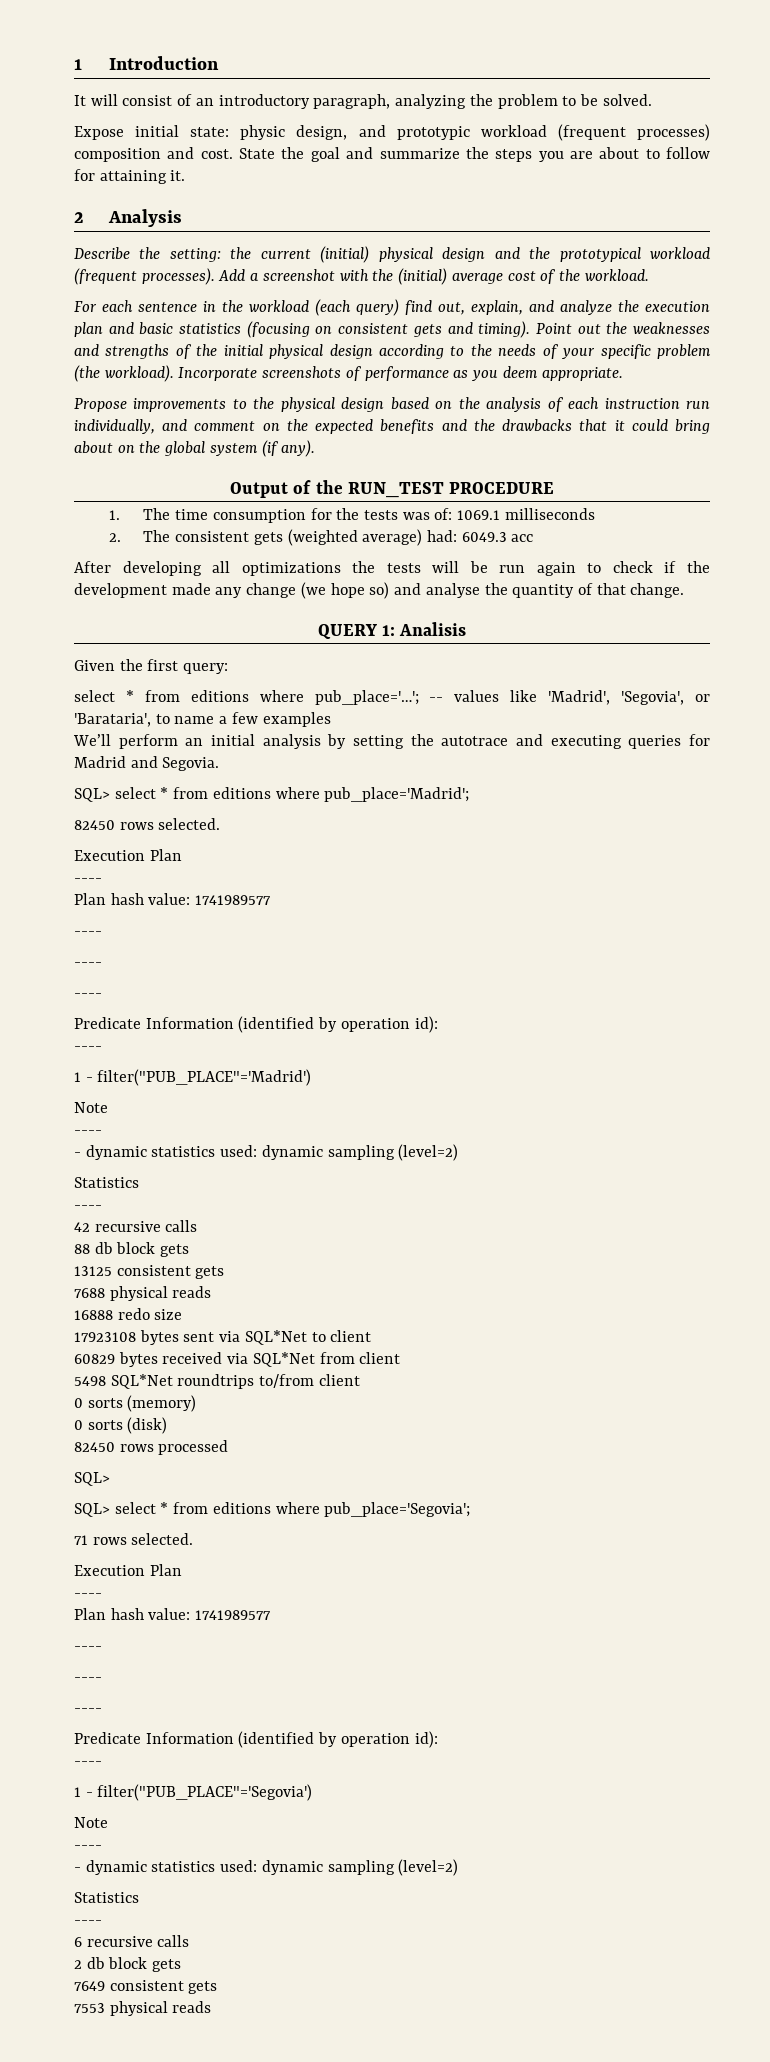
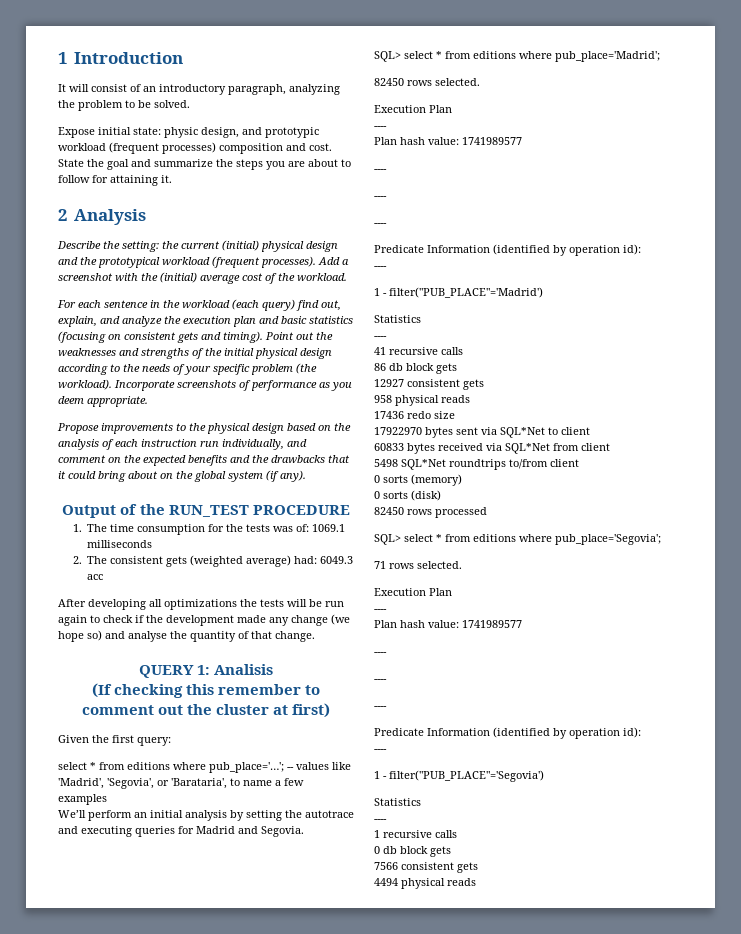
+ (If checking this remember to comment out the cluster at first)
  1 - filter("PUB_PLACE"='Madrid')
- Note
- ----
- - dynamic statistics used: dynamic sampling (level=2)
  Statistics
  ----
- 42 recursive calls
- 88 db block gets
- 13125 consistent gets
- 7688 physical reads
+ 41 recursive calls
+ 86 db block gets
+ 12927 consistent gets
+ 958 physical reads
- 16888 redo size
+ 17436 redo size
- 17923108 bytes sent via SQL*Net to client
+ 17922970 bytes sent via SQL*Net to client
- 60829 bytes received via SQL*Net from client
+ 60833 bytes received via SQL*Net from client
  82450 rows processed
- SQL>
  1 - filter("PUB_PLACE"='Segovia')
- Note
- ----
- - dynamic statistics used: dynamic sampling (level=2)
  Statistics
  ----
- 6 recursive calls
- 2 db block gets
- 7649 consistent gets
- 7553 physical reads
+ 1 recursive calls
+ 0 db block gets
+ 7566 consistent gets
+ 4494 physical reads

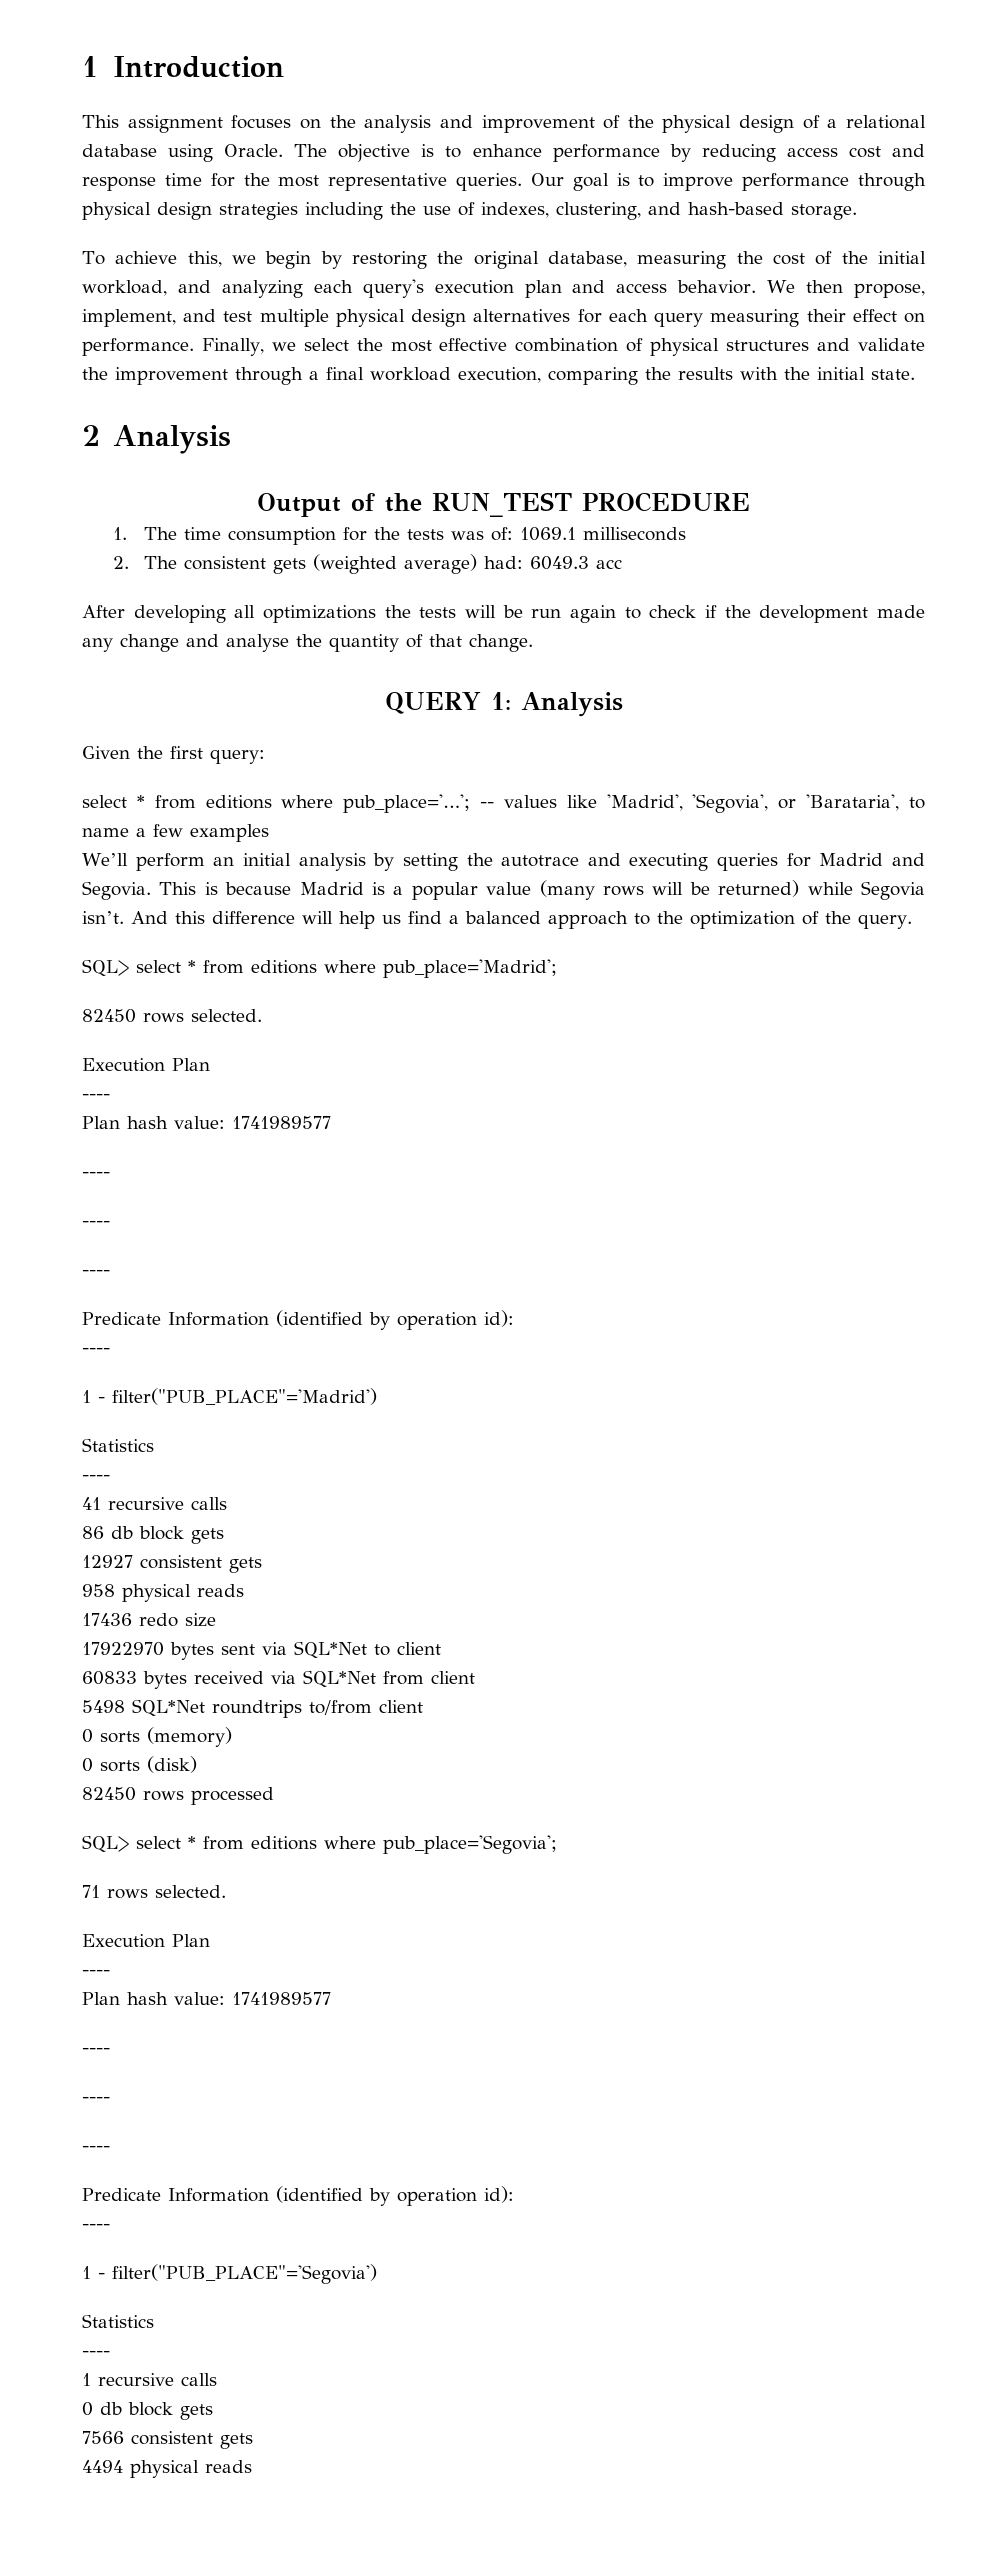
- It will consist of an introductory paragraph, analyzing the problem to be solved.
- Expose initial state: physic design, and prototypic workload (frequent processes) composition and cost. State the goal and summarize the steps you are about to follow for attaining it.
+ This assignment focuses on the analysis and improvement of the physical design of a relational database using Oracle. The objective is to enhance performance by reducing access cost and response time for the most representative queries. Our goal is to improve performance through physical design strategies including the use of indexes, clustering, and hash-based storage.
+ To achieve this, we begin by restoring the original database, measuring the cost of the initial workload, and analyzing each query's execution plan and access behavior. We then propose, implement, and test multiple physical design alternatives for each query measuring their effect on performance. Finally, we select the most effective combination of physical structures and validate the improvement through a final workload execution, comparing the results with the initial state.
  2 Analysis
- Describe the setting: the current (initial) physical design and the prototypical workload (frequent processes). Add a screenshot with the (initial) average cost of the workload.
- For each sentence in the workload (each query) find out, explain, and analyze the execution plan and basic statistics (focusing on consistent gets and timing). Point out the weaknesses and strengths of the initial physical design according to the needs of your specific problem (the workload). Incorporate screenshots of performance as you deem appropriate.
- Propose improvements to the physical design based on the analysis of each instruction run individually, and comment on the expected benefits and the drawbacks that it could bring about on the global system (if any).
- After developing all optimizations the tests will be run again to check if the development made any change (we hope so) and analyse the quantity of that change.
+ After developing all optimizations the tests will be run again to check if the development made any change and analyse the quantity of that change.
- QUERY 1: Analisis
- (If checking this remember to comment out the cluster at first)
+ QUERY 1: Analysis
+ This is because Madrid is a popular value (many rows will be returned) while Segovia isn’t. And this difference will help us find a balanced approach to the optimization of the query.

